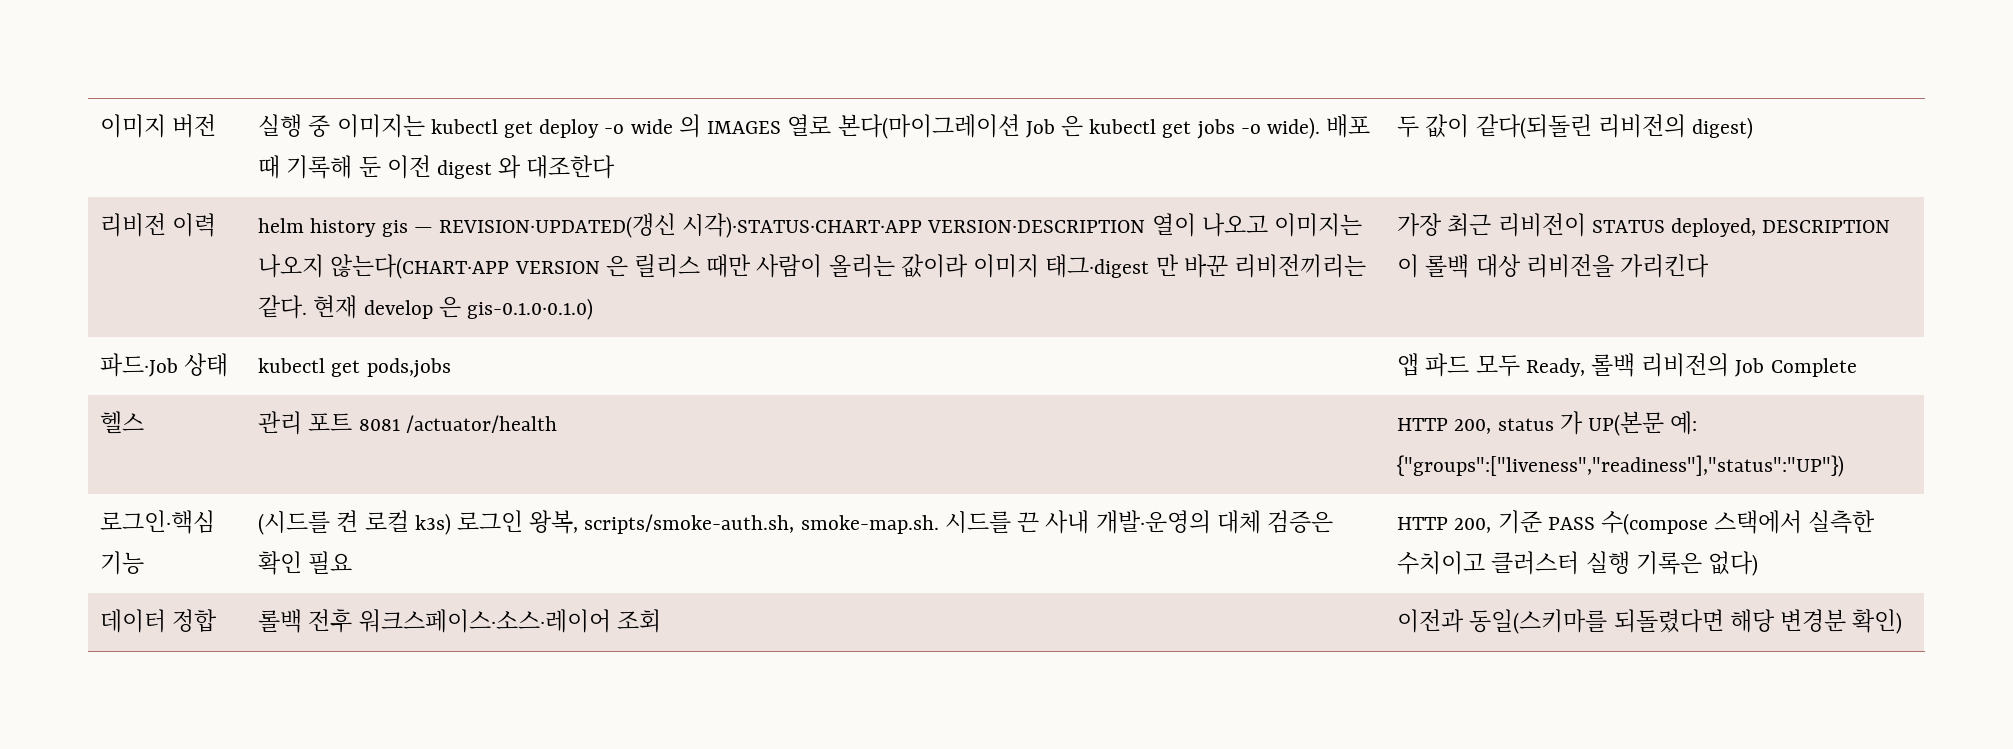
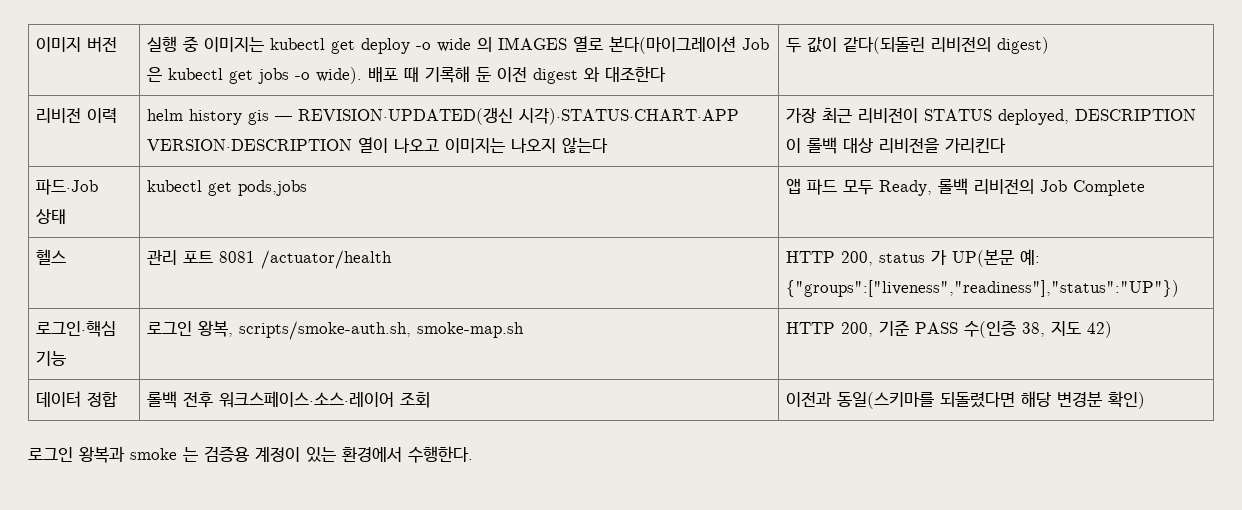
- helm history gis — REVISION·UPDATED(갱신 시각)·STATUS·CHART·APP VERSION·DESCRIPTION 열이 나오고 이미지는 나오지 않는다(CHART·APP VERSION 은 릴리스 때만 사람이 올리는 값이라 이미지 태그·digest 만 바꾼 리비전끼리는 같다. 현재 develop 은 gis-0.1.0·0.1.0)
+ helm history gis — REVISION·UPDATED(갱신 시각)·STATUS·CHART·APP VERSION·DESCRIPTION 열이 나오고 이미지는 나오지 않는다
- 로그인·핵심 기능 | (시드를 켠 로컬 k3s) 로그인 왕복, scripts/smoke-auth.sh, smoke-map.sh. 시드를 끈 사내 개발·운영의 대체 검증은 확인 필요 | HTTP 200, 기준 PASS 수(compose 스택에서 실측한 수치이고 클러스터 실행 기록은 없다)
+ 로그인·핵심 기능 | 로그인 왕복, scripts/smoke-auth.sh, smoke-map.sh | HTTP 200, 기준 PASS 수(인증 38, 지도 42)
+ 로그인 왕복과 smoke 는 검증용 계정이 있는 환경에서 수행한다.

